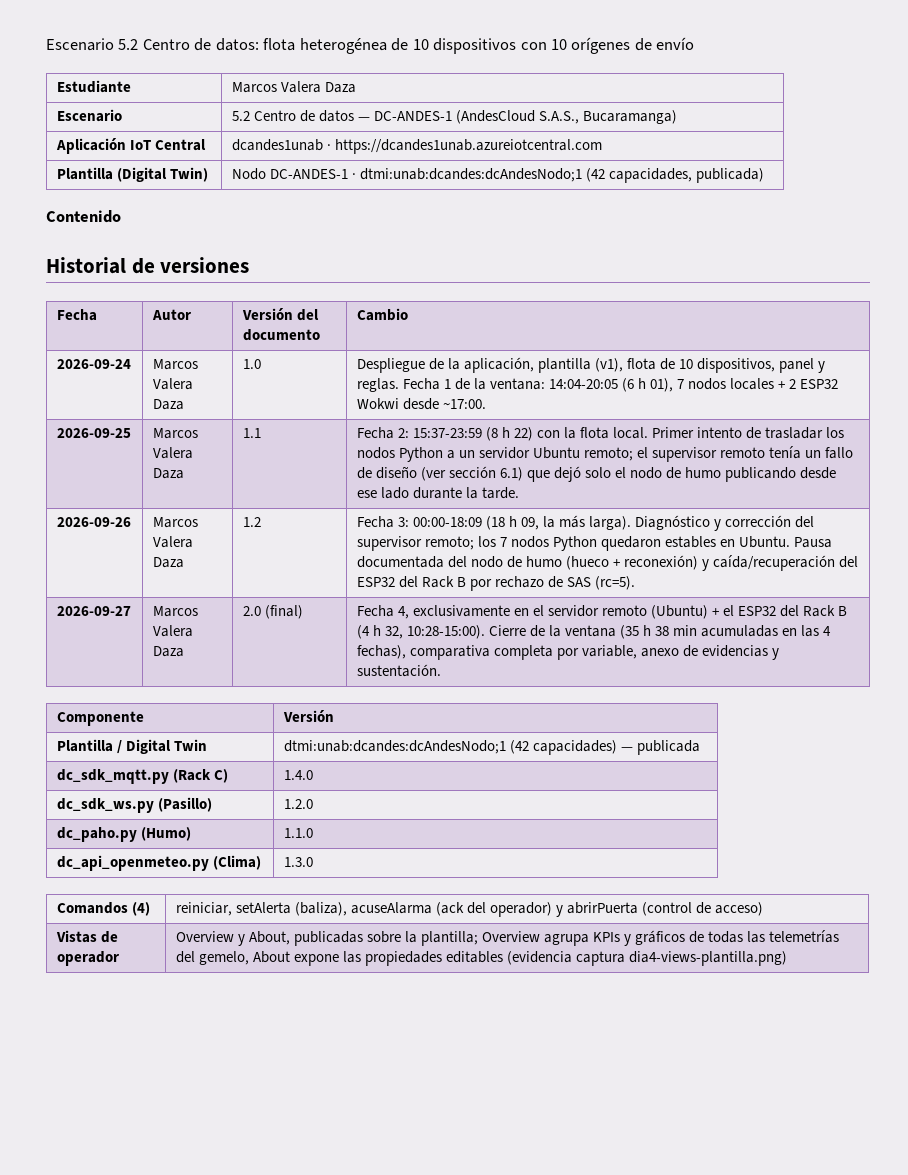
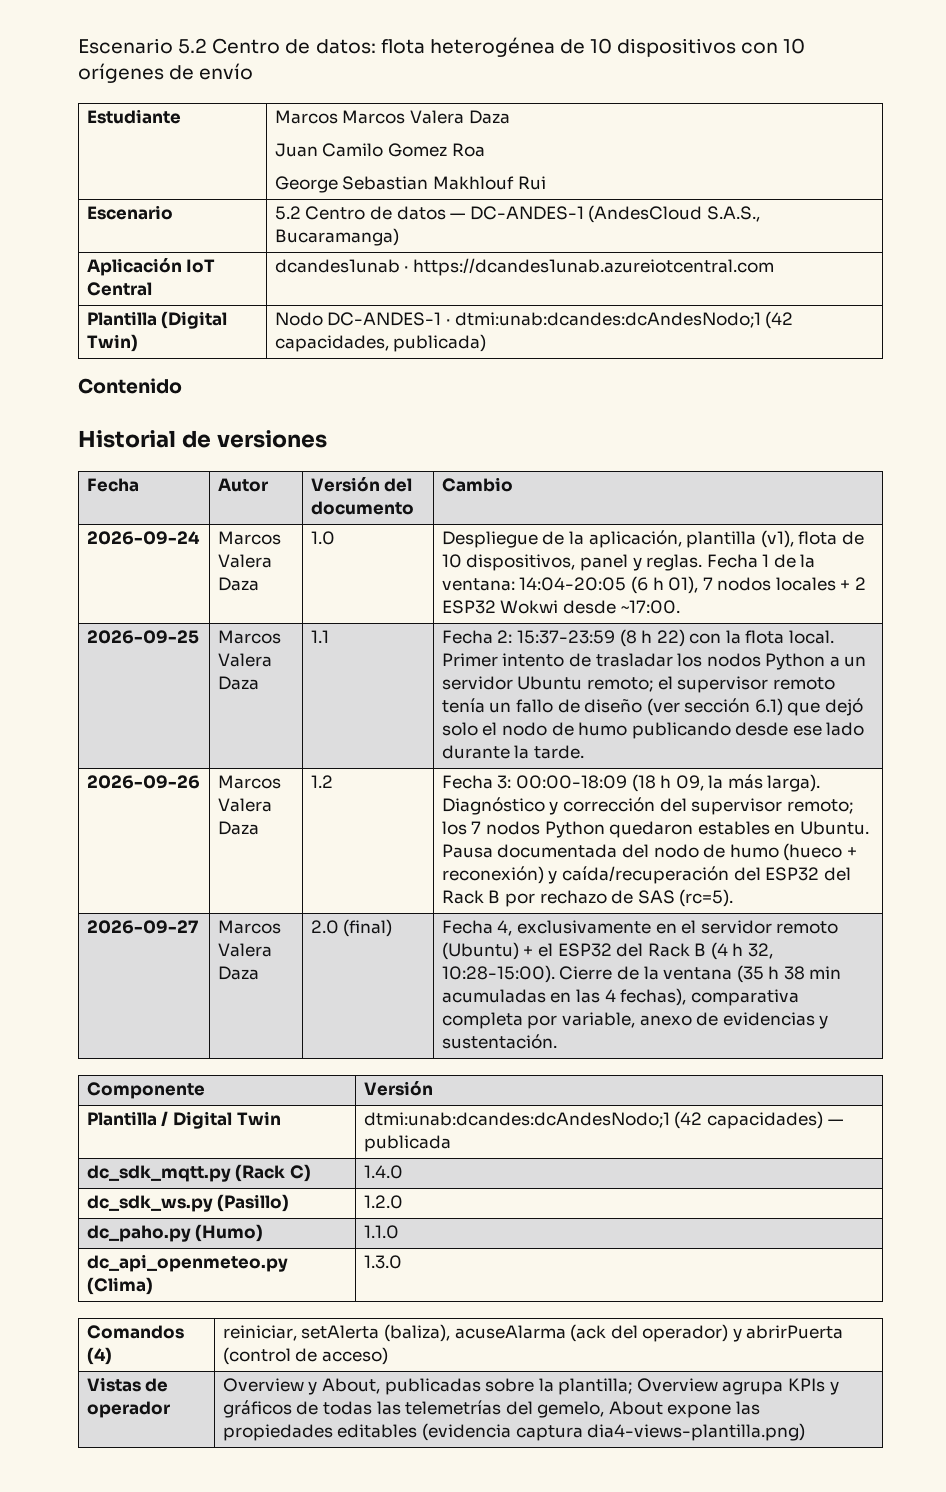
- Estudiante | Marcos Valera Daza
+ Estudiante | Marcos Marcos Valera Daza
+ Juan Camilo Gomez Roa
+ George Sebastian Makhlouf Rui

